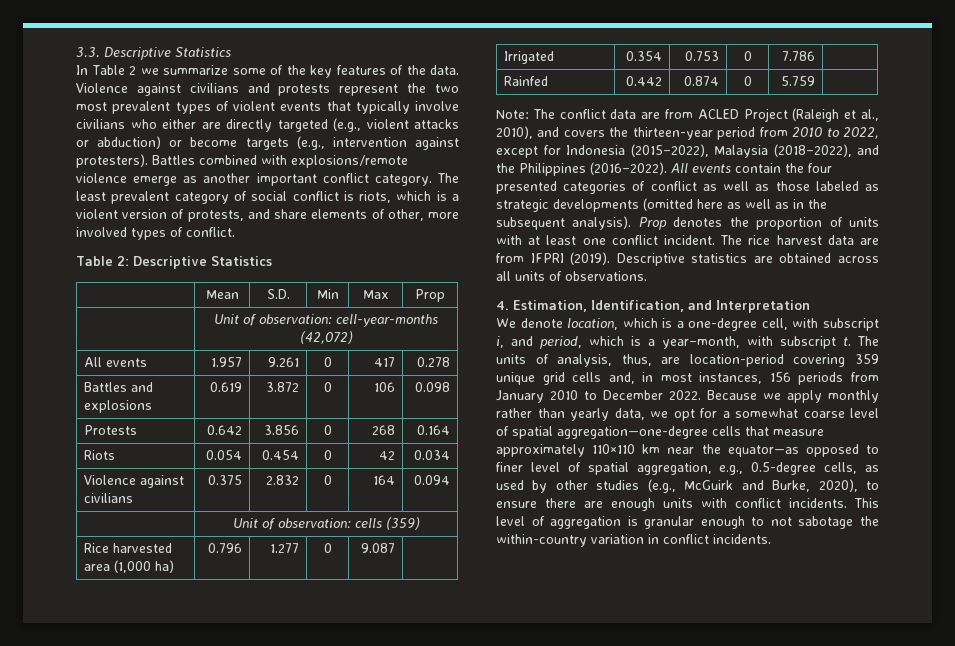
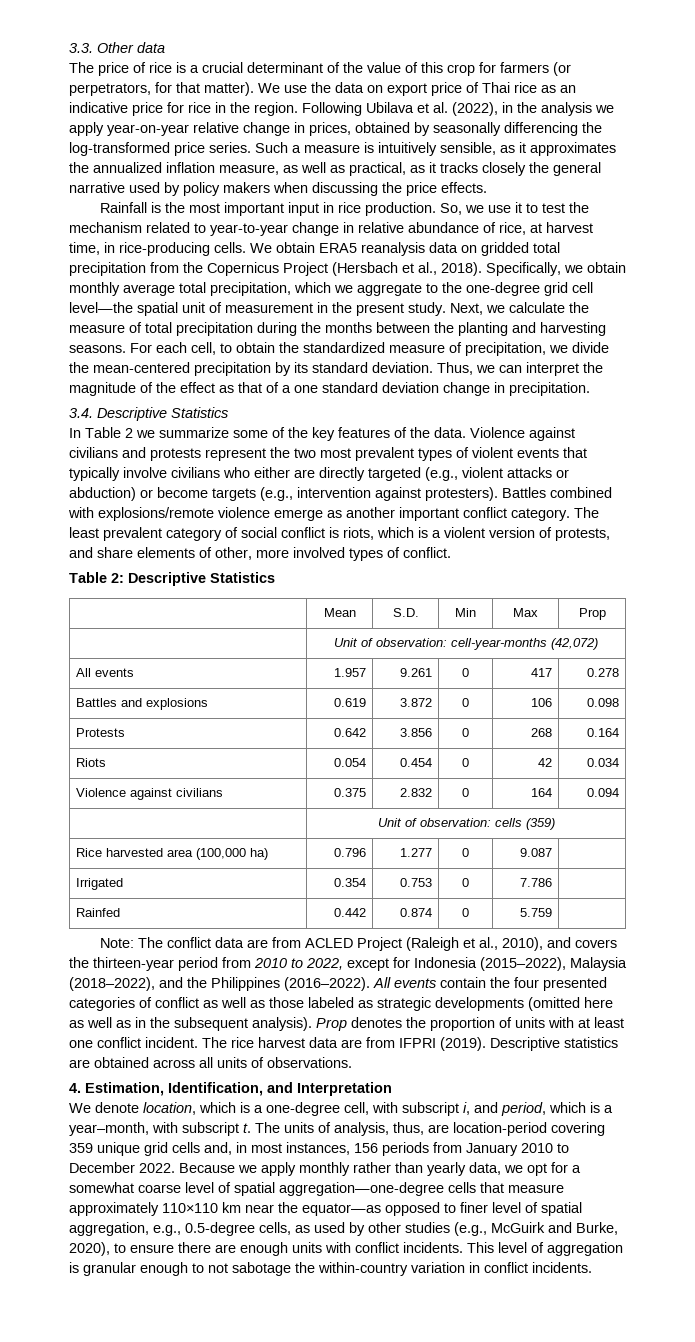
- 3.3. Descriptive Statistics
+ 3.3. Other data
+ The price of rice is a crucial determinant of the value of this crop for farmers (or perpetrators, for that matter). We use the data on export price of Thai rice as an indicative price for rice in the region. Following Ubilava et al. (2022), in the analysis we apply year-on-year relative change in prices, obtained by seasonally differencing the log-transformed price series. Such a measure is intuitively sensible, as it approximates the annualized inflation measure, as well as practical, as it tracks closely the general narrative used by policy makers when discussing the price effects.
+ Rainfall is the most important input in rice production. So, we use it to test the mechanism related to year-to-year change in relative abundance of rice, at harvest time, in rice-producing cells. We obtain ERA5 reanalysis data on gridded total precipitation from the Copernicus Project (Hersbach et al., 2018). Specifically, we obtain monthly average total precipitation, which we aggregate to the one-degree grid cell level—the spatial unit of measurement in the present study. Next, we calculate the measure of total precipitation during the months between the planting and harvesting seasons. For each cell, to obtain the standardized measure of precipitation, we divide the mean-centered precipitation by its standard deviation. Thus, we can interpret the magnitude of the effect as that of a one standard deviation change in precipitation.
+ 3.4. Descriptive Statistics
- Rice harvested area (1,000 ha) | 0.796 | 1.277 | 0 | 9.087 |
+ Rice harvested area (100,000 ha) | 0.796 | 1.277 | 0 | 9.087 |

